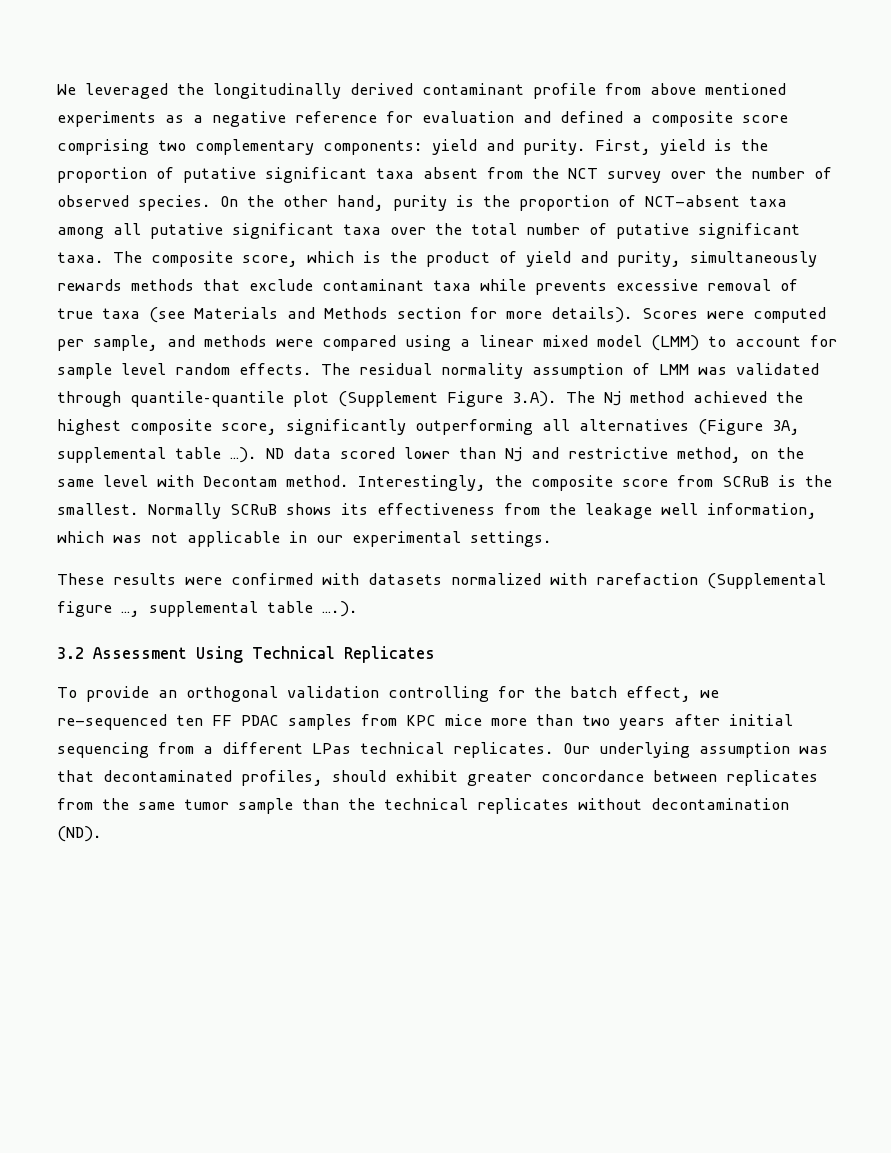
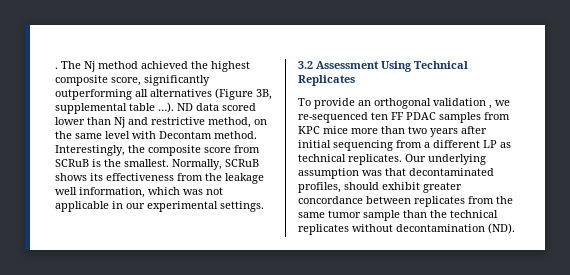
- We leveraged the longitudinally derived contaminant profile from above mentioned experiments as a negative reference for evaluation and defined a composite score comprising two complementary components: yield and purity. First, yield is the proportion of putative significant taxa absent from the NCT survey over the number of observed species. On the other hand, purity is the proportion of NCT-absent taxa among all putative significant taxa over the total number of putative significant taxa. The composite score, which is the product of yield and purity, simultaneously rewards methods that exclude contaminant taxa while prevents excessive removal of true taxa (see Materials and Methods section for more details). Scores were computed per sample, and methods were compared using a linear mixed model (LMM) to account for sample level random effects. The residual normality assumption of LMM was validated through quantile–quantile plot (Supplement Figure 3.A). The Nj method achieved the highest composite score, significantly outperforming all alternatives (Figure 3A, supplemental table …).
+ . The Nj method achieved the highest composite score, significantly outperforming all alternatives (Figure 3B, supplemental table …).
- Normally SCRuB shows its effectiveness from the leakage well information, which was not applicable in our experimental settings.
+ Normally, SCRuB shows its effectiveness from the leakage well information, which was not applicable in our experimental settings.
- These results were confirmed with datasets normalized with rarefaction (Supplemental figure …, supplemental table ….).
- To provide an orthogonal validation controlling for the batch effect, we re-sequenced ten FF PDAC samples from KPC mice more than two years after initial sequencing from a different LPas technical replicates.
+ To provide an orthogonal validation , we re-sequenced ten FF PDAC samples from KPC mice more than two years after initial sequencing from a different LP as technical replicates.

